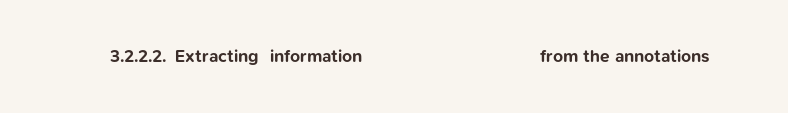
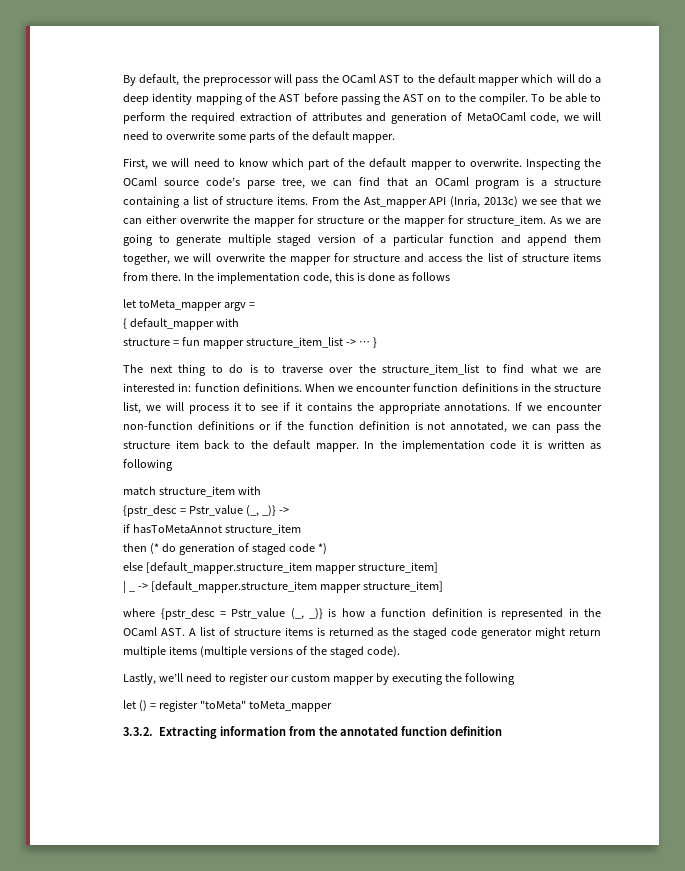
- 3.2.2.2. Extracting information from the annotations
+ By default, the preprocessor will pass the OCaml AST to the default mapper which will do a deep identity mapping of the AST before passing the AST on to the compiler. To be able to perform the required extraction of attributes and generation of MetaOCaml code, we will need to overwrite some parts of the default mapper.
+ First, we will need to know which part of the default mapper to overwrite. Inspecting the OCaml source code’s parse tree, we can find that an OCaml program is a structure containing a list of structure items. From the Ast_mapper API (Inria, 2013c) we see that we can either overwrite the mapper for structure or the mapper for structure_item. As we are going to generate multiple staged version of a particular function and append them together, we will overwrite the mapper for structure and access the list of structure items from there. In the implementation code, this is done as follows
+ let toMeta_mapper argv =
+ { default_mapper with
+ structure = fun mapper structure_item_list -> … }
+ The next thing to do is to traverse over the structure_item_list to find what we are interested in: function definitions. When we encounter function definitions in the structure list, we will process it to see if it contains the appropriate annotations. If we encounter non-function definitions or if the function definition is not annotated, we can pass the structure item back to the default mapper. In the implementation code it is written as following
+ match structure_item with
+ {pstr_desc = Pstr_value (_, _)} ->
+ if hasToMetaAnnot structure_item
+ then (* do generation of staged code *)
+ else [default_mapper.structure_item mapper structure_item]
+ | _ -> [default_mapper.structure_item mapper structure_item]
+ where {pstr_desc = Pstr_value (_, _)} is how a function definition is represented in the OCaml AST. A list of structure items is returned as the staged code generator might return multiple items (multiple versions of the staged code).
+ Lastly, we’ll need to register our custom mapper by executing the following
+ let () = register "toMeta" toMeta_mapper
+ 3.3.2. Extracting information from the annotated function definition

